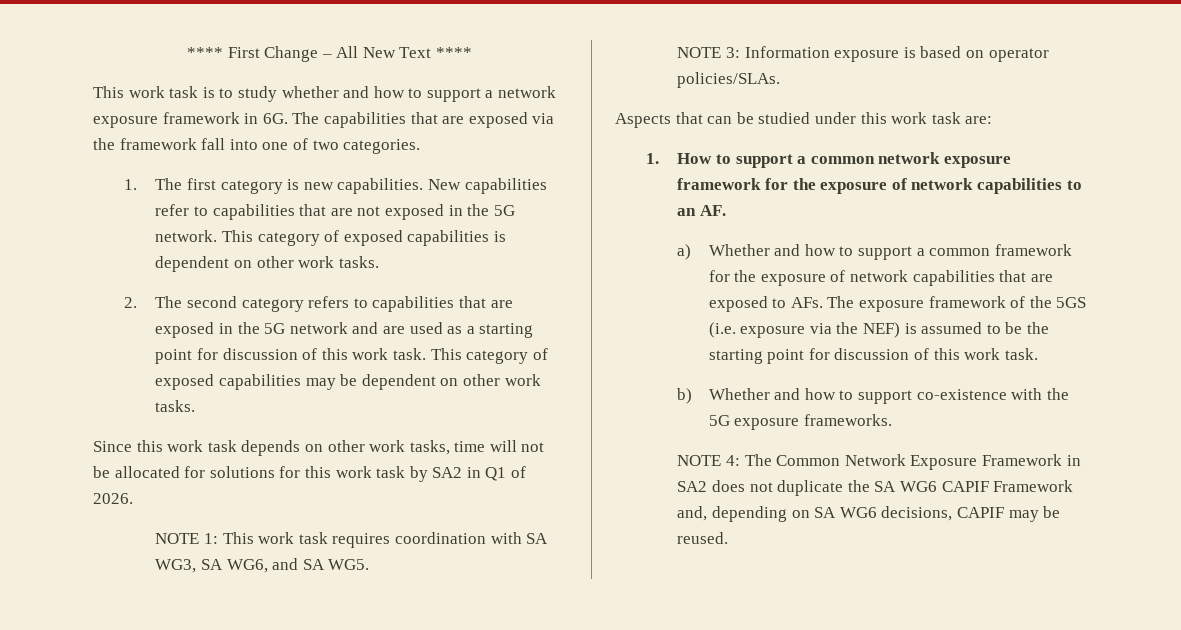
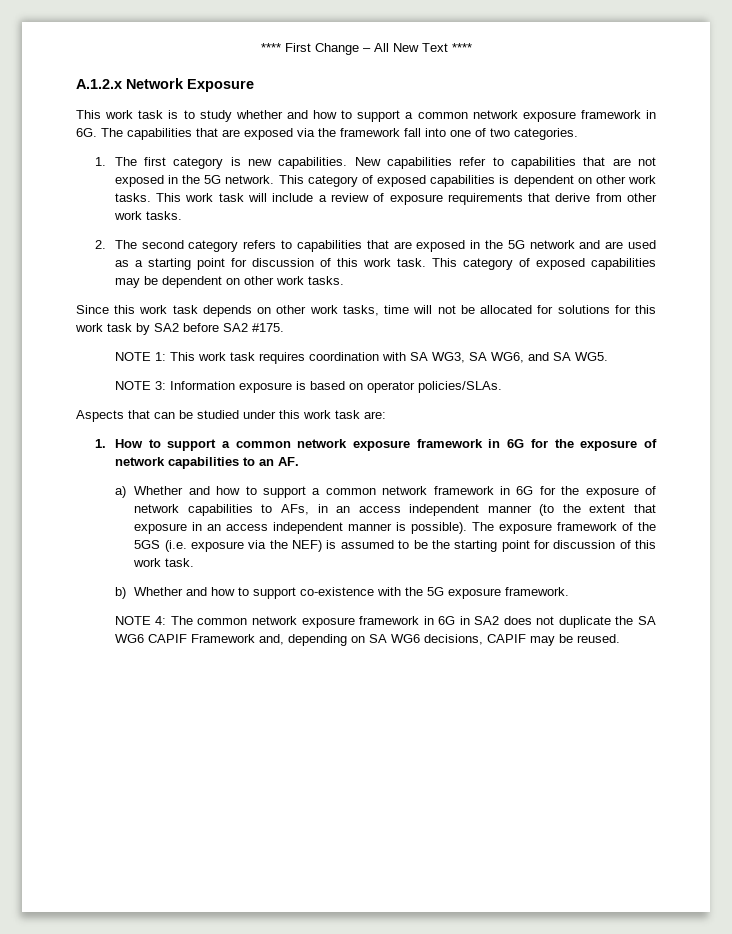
+ A.1.2.x Network Exposure
- This work task is to study whether and how to support a network exposure framework in 6G.
+ This work task is to study whether and how to support a common network exposure framework in 6G.
+ This work task will include a review of exposure requirements that derive from other work tasks.
- Since this work task depends on other work tasks, time will not be allocated for solutions for this work task by SA2 in Q1 of 2026.
+ Since this work task depends on other work tasks, time will not be allocated for solutions for this work task by SA2 before SA2 #175.
- 1. How to support a common network exposure framework for the exposure of network capabilities to an AF.
+ 1. How to support a common network exposure framework in 6G for the exposure of network capabilities to an AF.
- a) Whether and how to support a common framework for the exposure of network capabilities that are exposed to AFs. The exposure framework of the 5GS (i.e. exposure via the NEF) is assumed to be the starting point for discussion of this work task.
+ a) Whether and how to support a common network framework in 6G for the exposure of network capabilities to AFs, in an access independent manner (to the extent that exposure in an access independent manner is possible). The exposure framework of the 5GS (i.e. exposure via the NEF) is assumed to be the starting point for discussion of this work task.
- b) Whether and how to support co-existence with the 5G exposure frameworks.
+ b) Whether and how to support co-existence with the 5G exposure framework.
- NOTE 4: The Common Network Exposure Framework in SA2 does not duplicate the SA WG6 CAPIF Framework and, depending on SA WG6 decisions, CAPIF may be reused.
+ NOTE 4: The common network exposure framework in 6G in SA2 does not duplicate the SA WG6 CAPIF Framework and, depending on SA WG6 decisions, CAPIF may be reused.

